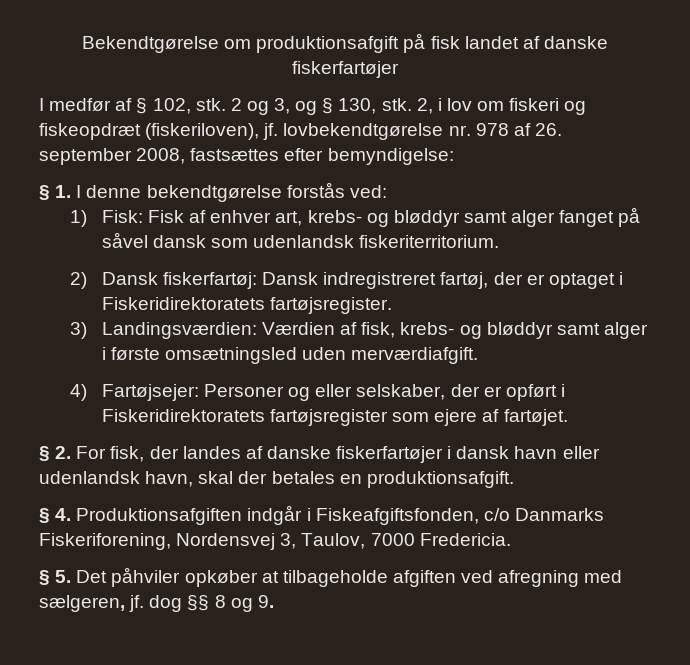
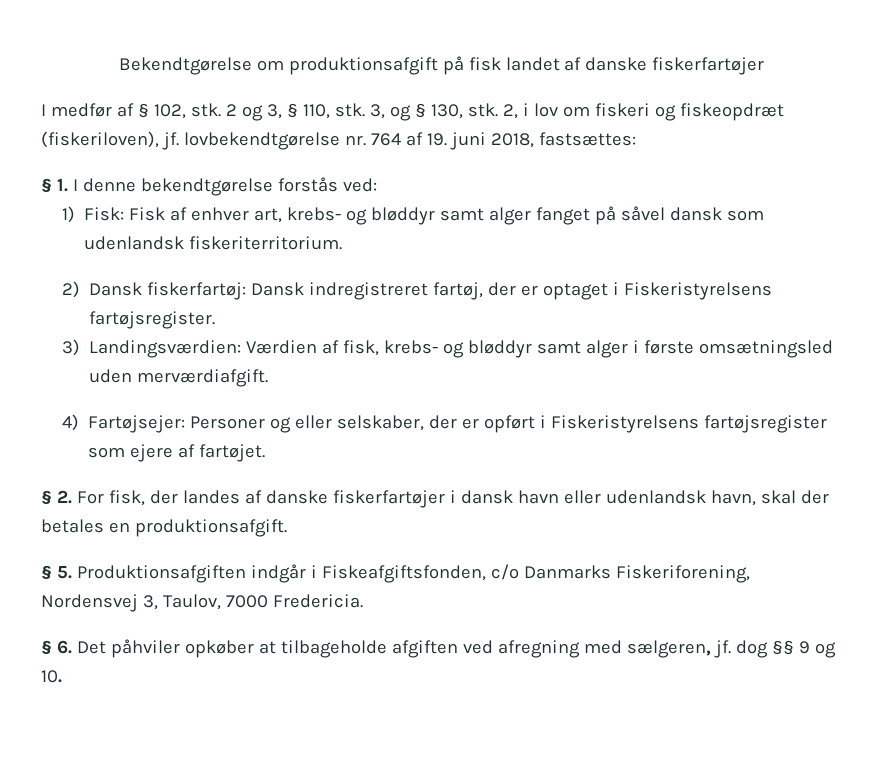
- 2 og 3, og § 130, stk.
+ 2 og 3, § 110, stk. 3, og § 130, stk.
- 2, i lov om fiskeri og fiskeopdræt (fiskeriloven), jf. lovbekendtgørelse nr. 978 af 26. september 2008, fastsættes efter bemyndigelse:
+ 2, i lov om fiskeri og fiskeopdræt (fiskeriloven), jf. lovbekendtgørelse nr. 764 af 19. juni 2018, fastsættes:
- 2) Dansk fiskerfartøj: Dansk indregistreret fartøj, der er optaget i Fiskeridirektoratets fartøjsregister.
+ 2) Dansk fiskerfartøj: Dansk indregistreret fartøj, der er optaget i Fiskeristyrelsens fartøjsregister.
- 4) Fartøjsejer: Personer og eller selskaber, der er opført i Fiskeridirektoratets fartøjsregister som ejere af fartøjet.
+ 4) Fartøjsejer: Personer og eller selskaber, der er opført i Fiskeristyrelsens fartøjsregister som ejere af fartøjet.
- § 4. Produktionsafgiften indgår i Fiskeafgiftsfonden, c/o Danmarks Fiskeriforening, Nordensvej 3, Taulov, 7000 Fredericia.
+ § 5. Produktionsafgiften indgår i Fiskeafgiftsfonden, c/o Danmarks Fiskeriforening, Nordensvej 3, Taulov, 7000 Fredericia.
- § 5. Det påhviler opkøber at tilbageholde afgiften ved afregning med sælgeren, jf. dog §§ 8 og 9.
+ § 6. Det påhviler opkøber at tilbageholde afgiften ved afregning med sælgeren, jf. dog §§ 9 og 10.

